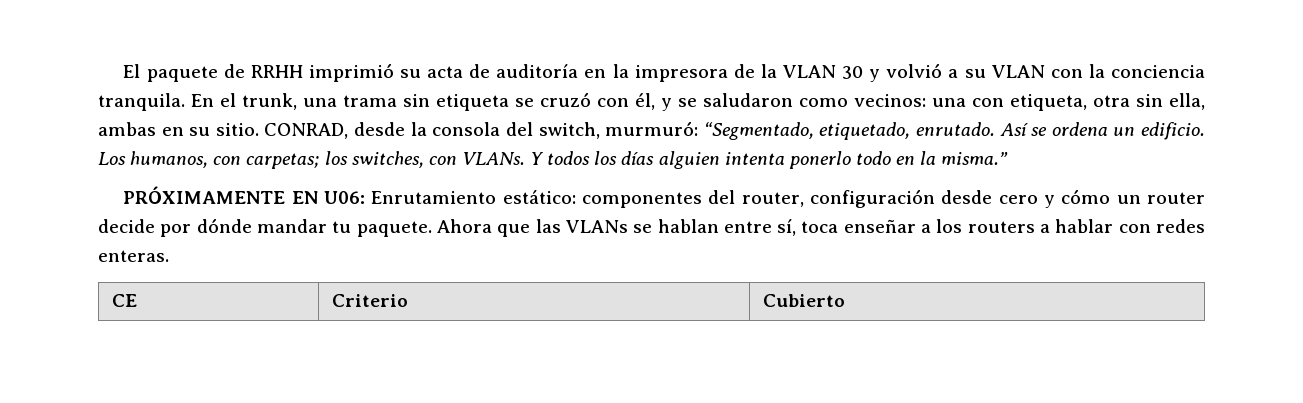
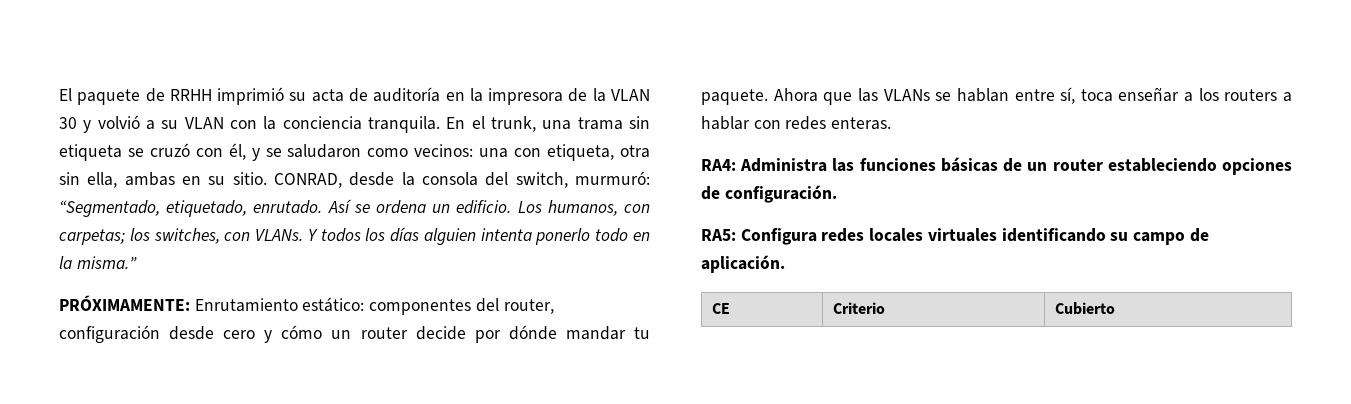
- PRÓXIMAMENTE EN U06: Enrutamiento estático: componentes del router, configuración desde cero y cómo un router decide por dónde mandar tu paquete.
+ PRÓXIMAMENTE: Enrutamiento estático: componentes del router, configuración desde cero y cómo un router decide por dónde mandar tu paquete.
+ RA4: Administra las funciones básicas de un router estableciendo opciones de configuración.
+ RA5: Configura redes locales virtuales identificando su campo de aplicación.

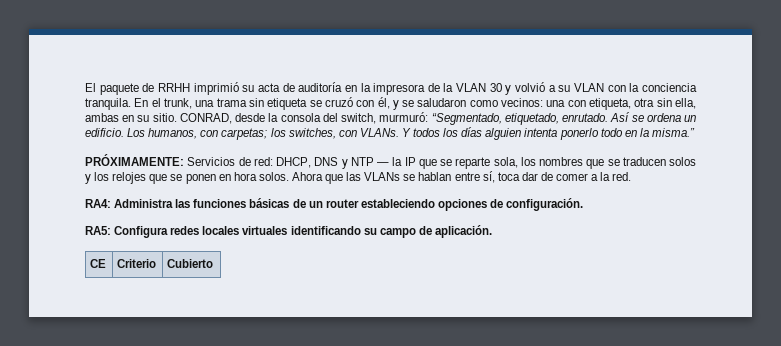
- PRÓXIMAMENTE: Enrutamiento estático: componentes del router, configuración desde cero y cómo un router decide por dónde mandar tu paquete.
+ PRÓXIMAMENTE: Servicios de red: DHCP, DNS y NTP — la IP que se reparte sola, los nombres que se traducen solos y los relojes que se ponen en hora solos.
- Ahora que las VLANs se hablan entre sí, toca enseñar a los routers a hablar con redes enteras.
+ Ahora que las VLANs se hablan entre sí, toca dar de comer a la red.

